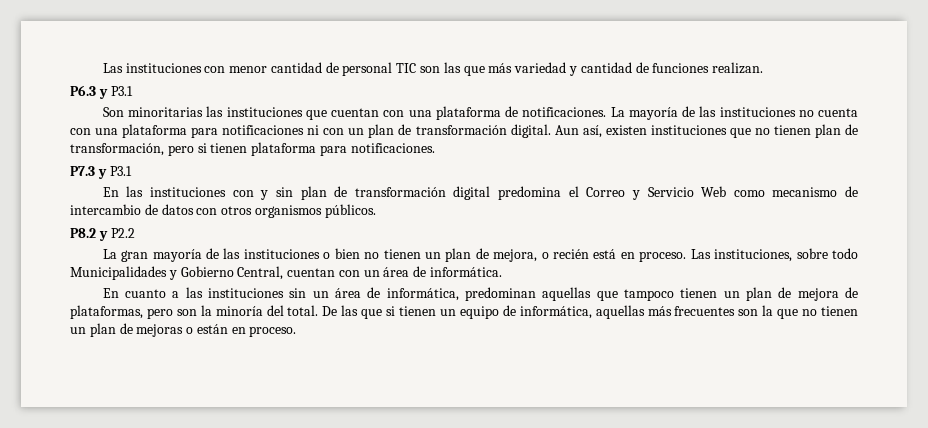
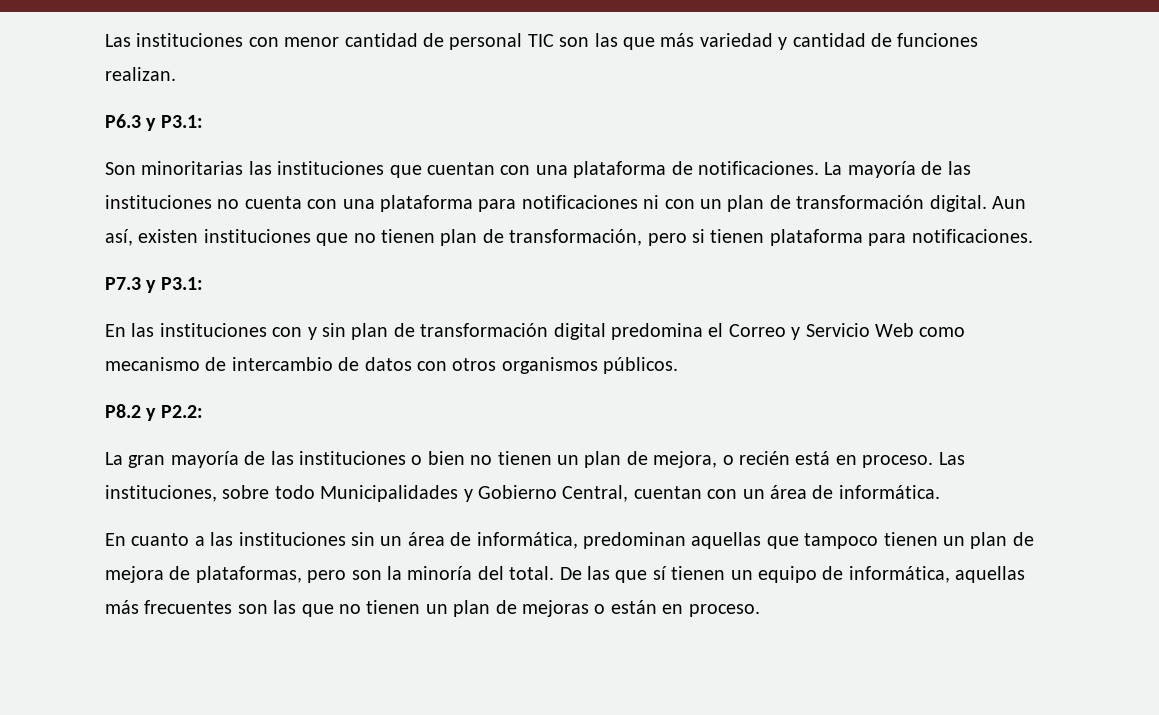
- P6.3 y P3.1
+ P6.3 y P3.1:
- P7.3 y P3.1
+ P7.3 y P3.1:
- P8.2 y P2.2
+ P8.2 y P2.2:
- De las que si tienen un equipo de informática, aquellas más frecuentes son la que no tienen un plan de mejoras o están en proceso.
+ De las que sí tienen un equipo de informática, aquellas más frecuentes son las que no tienen un plan de mejoras o están en proceso.

